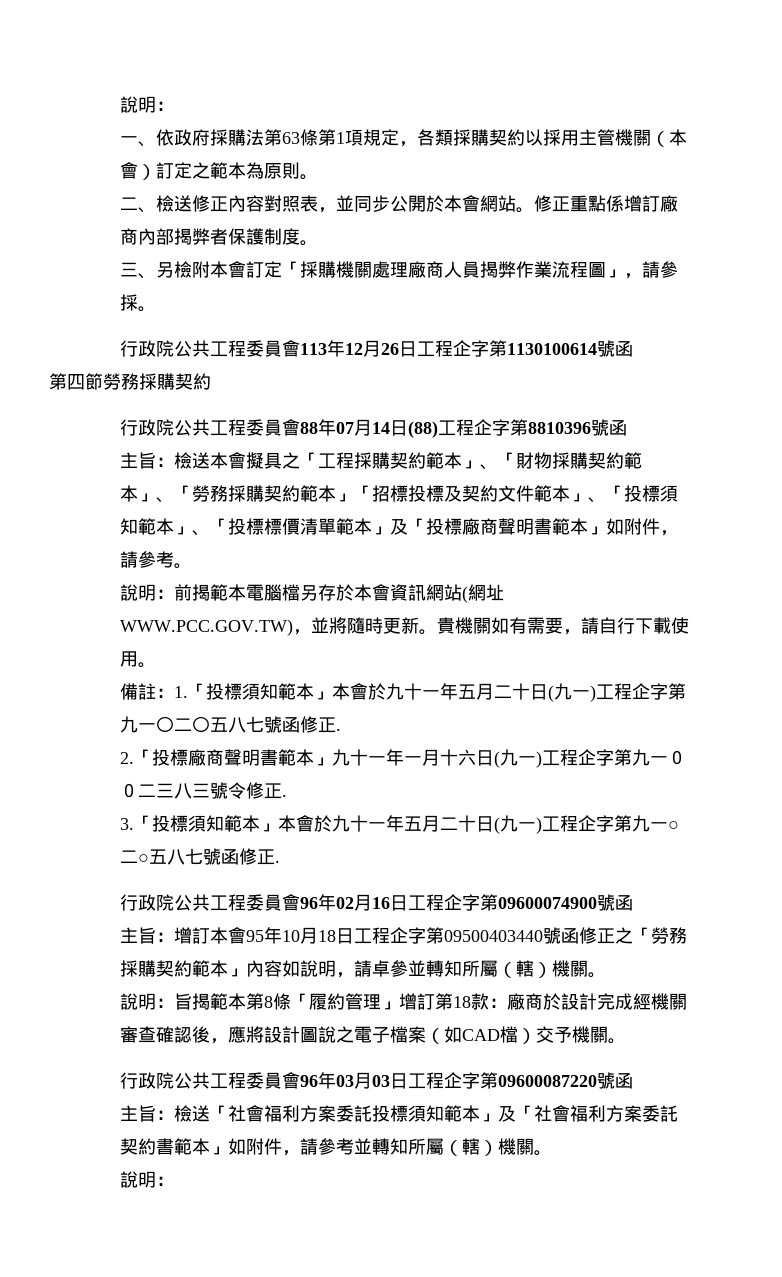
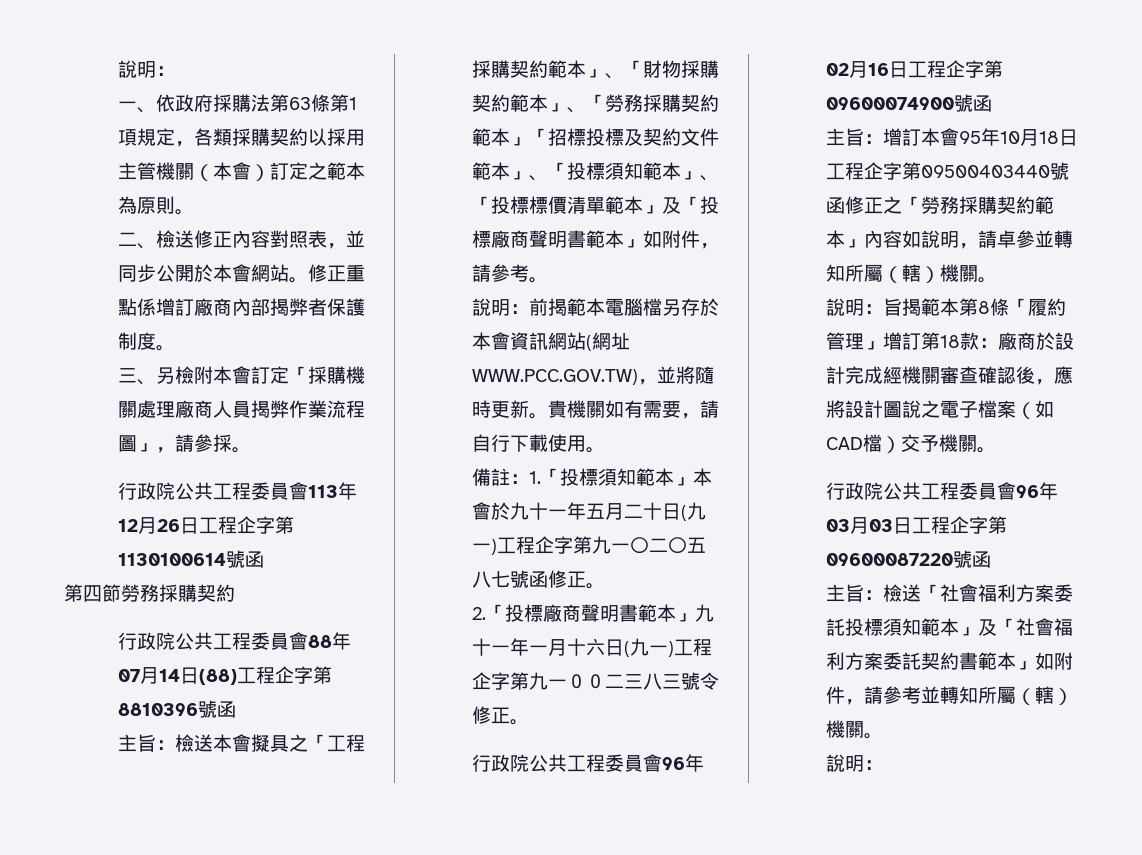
- 備註：1.「投標須知範本」本會於九十一年五月二十日(九一)工程企字第九一〇二〇五八七號函修正.
+ 備註：1.「投標須知範本」本會於九十一年五月二十日(九一)工程企字第九一〇二〇五八七號函修正。
- 2.「投標廠商聲明書範本」九十一年一月十六日(九一)工程企字第九一００二三八三號令修正.
- 3.「投標須知範本」本會於九十一年五月二十日(九一)工程企字第九一○二○五八七號函修正.
+ 2.「投標廠商聲明書範本」九十一年一月十六日(九一)工程企字第九一００二三八三號令修正。

